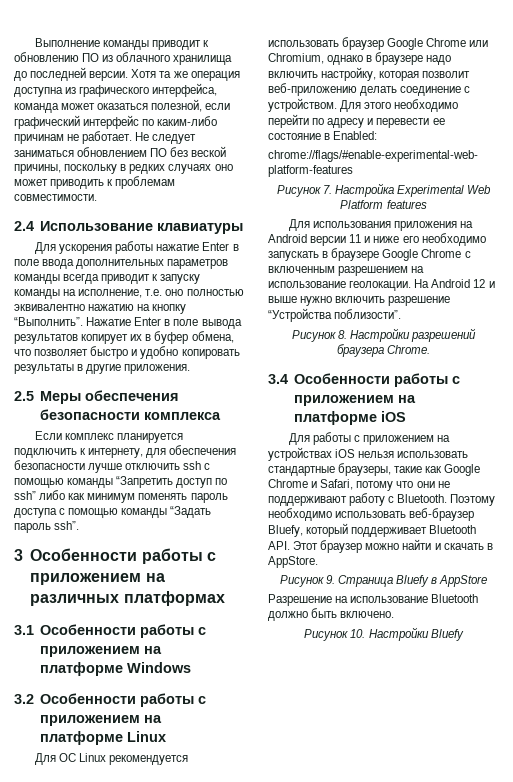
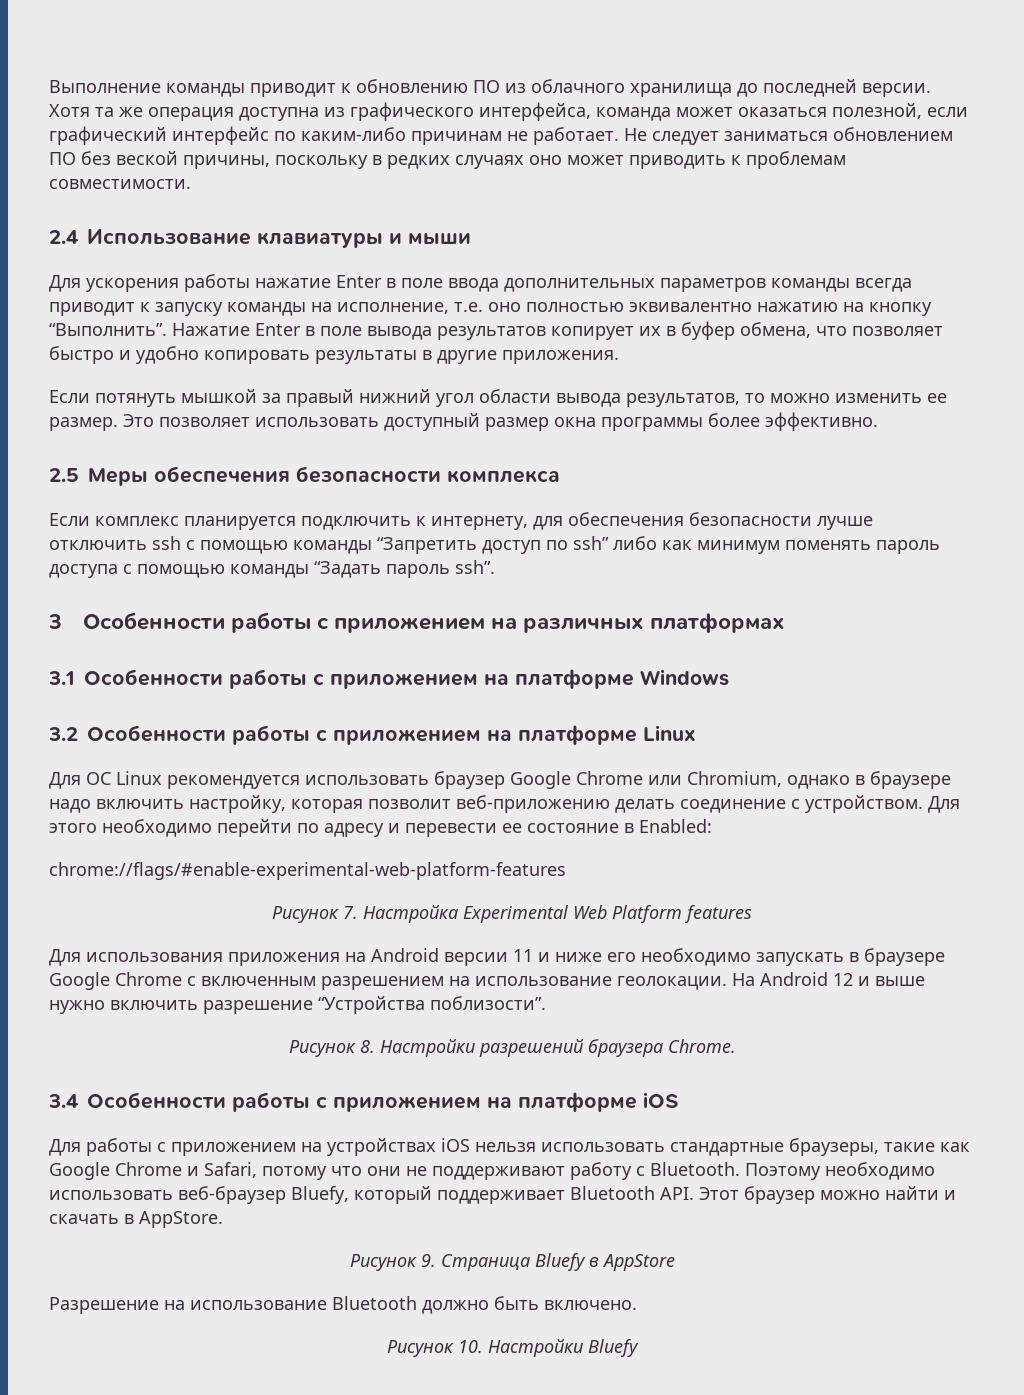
- 2.4 Использование клавиатуры
+ 2.4 Использование клавиатуры и мыши
+ Если потянуть мышкой за правый нижний угол области вывода результатов, то можно изменить ее размер. Это позволяет использовать доступный размер окна программы более эффективно.

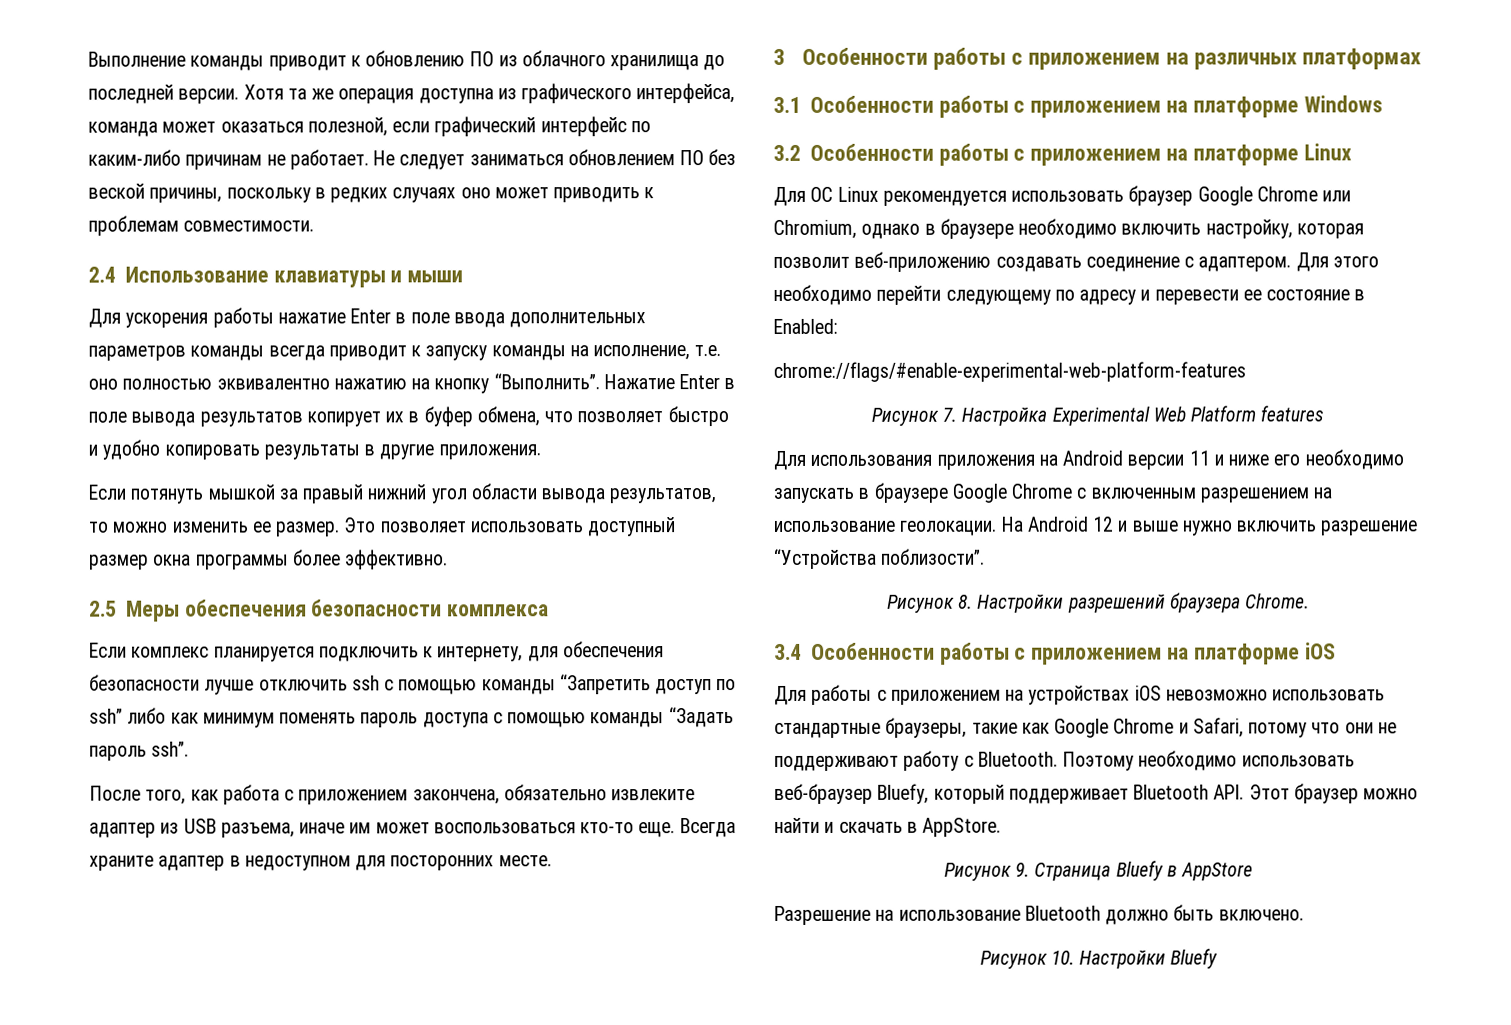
+ После того, как работа с приложением закончена, обязательно извлеките адаптер из USB разъема, иначе им может воспользоваться кто-то еще. Всегда храните адаптер в недоступном для посторонних месте.
- Для ОС Linux рекомендуется использовать браузер Google Chrome или Chromium, однако в браузере надо включить настройку, которая позволит веб-приложению делать соединение с устройством.
+ Для ОС Linux рекомендуется использовать браузер Google Chrome или Chromium, однако в браузере необходимо включить настройку, которая позволит веб-приложению создавать соединение с адаптером.
- Для этого необходимо перейти по адресу и перевести ее состояние в Enabled:
+ Для этого необходимо перейти следующему по адресу и перевести ее состояние в Enabled:
- Для работы с приложением на устройствах iOS нельзя использовать стандартные браузеры, такие как Google Chrome и Safari, потому что они не поддерживают работу с Bluetooth.
+ Для работы с приложением на устройствах iOS невозможно использовать стандартные браузеры, такие как Google Chrome и Safari, потому что они не поддерживают работу с Bluetooth.

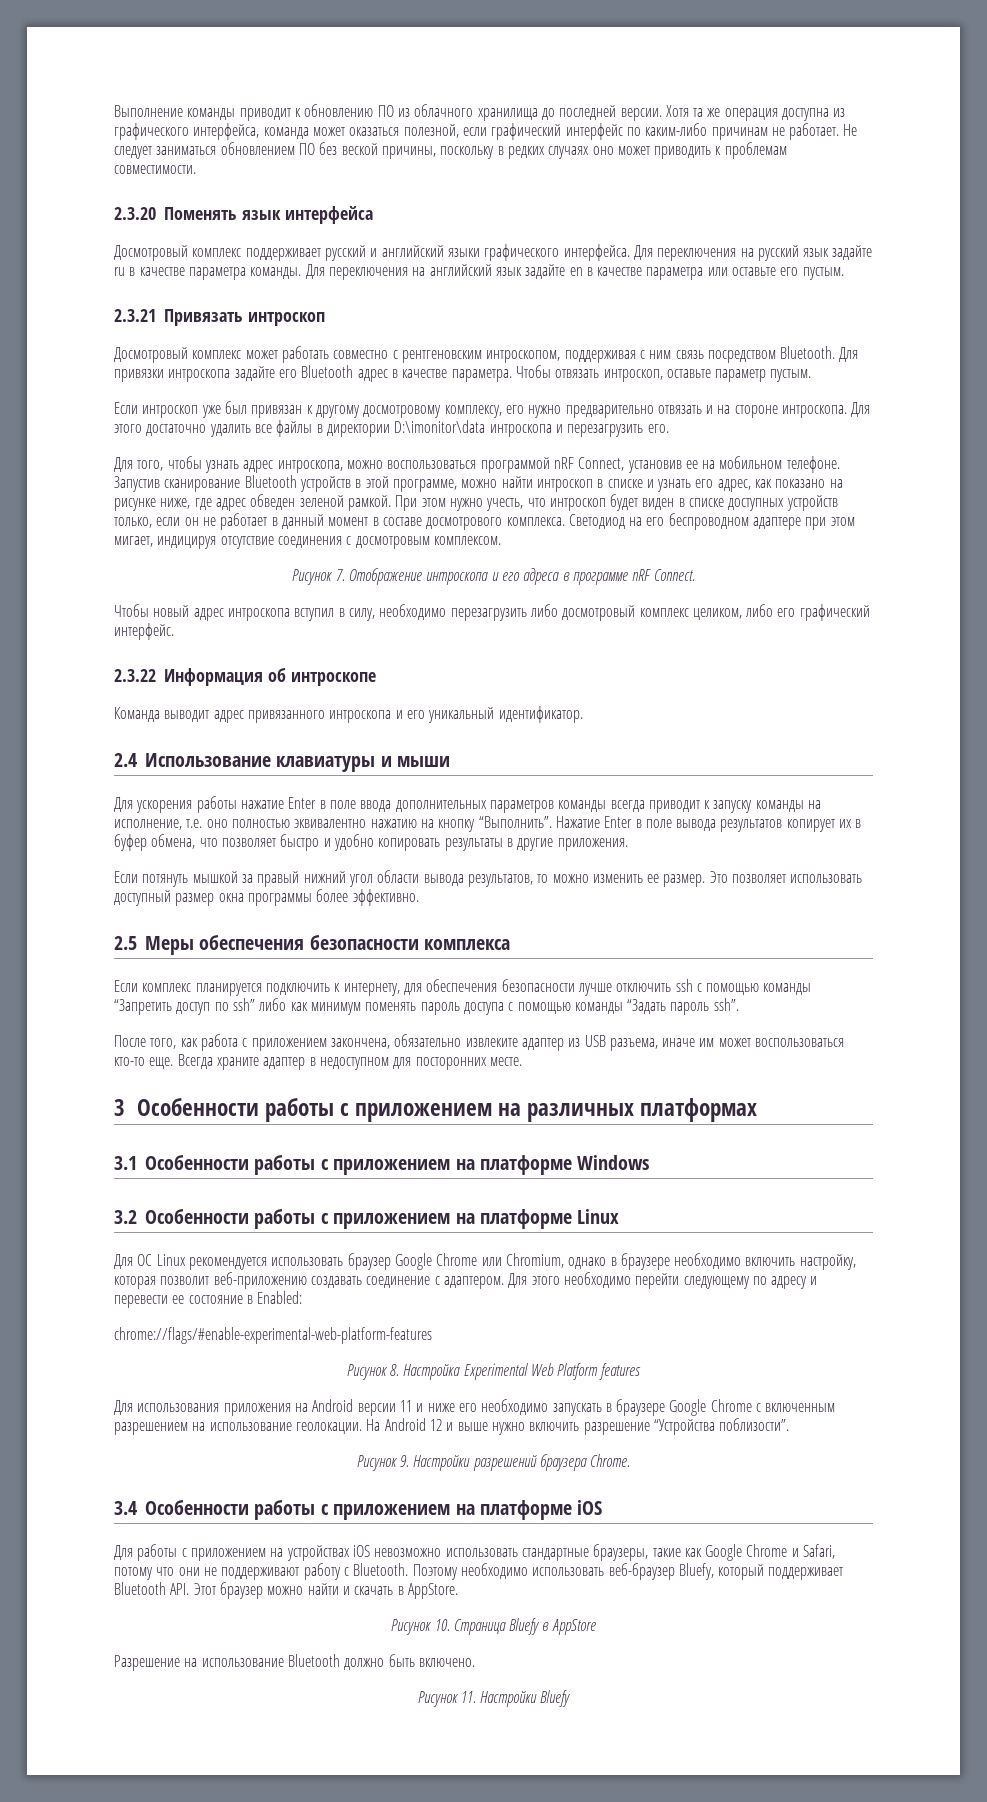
+ 2.3.20 Поменять язык интерфейса
+ Досмотровый комплекс поддерживает русский и английский языки графического интерфейса. Для переключения на русский язык задайте ru в качестве параметра команды. Для переключения на английский язык задайте en в качестве параметра или оставьте его пустым.
+ 2.3.21 Привязать интроскоп
+ Досмотровый комплекс может работать совместно с рентгеновским интроскопом, поддерживая с ним связь посредством Bluetooth. Для привязки интроскопа задайте его Bluetooth адрес в качестве параметра. Чтобы отвязать интроскоп, оставьте параметр пустым.
+ Если интроскоп уже был привязан к другому досмотровому комплексу, его нужно предварительно отвязать и на стороне интроскопа. Для этого достаточно удалить все файлы в директории D:\imonitor\data интроскопа и перезагрузить его.
+ Для того, чтобы узнать адрес интроскопа, можно воспользоваться программой nRF Connect, установив ее на мобильном телефоне. Запустив сканирование Bluetooth устройств в этой программе, можно найти интроскоп в списке и узнать его адрес, как показано на рисунке ниже, где адрес обведен зеленой рамкой. При этом нужно учесть, что интроскоп будет виден в списке доступных устройств только, если он не работает в данный момент в составе досмотрового комплекса. Светодиод на его беспроводном адаптере при этом мигает, индицируя отсутствие соединения с досмотровым комплексом.
+ Рисунок 7. Отображение интроскопа и его адреса в программе nRF Connect.
+ Чтобы новый адрес интроскопа вступил в силу, необходимо перезагрузить либо досмотровый комплекс целиком, либо его графический интерфейс.
+ 2.3.22 Информация об интроскопе
+ Команда выводит адрес привязанного интроскопа и его уникальный идентификатор.
- Рисунок 7. Настройка Experimental Web Platform features
+ Рисунок 8. Настройка Experimental Web Platform features
- Рисунок 8. Настройки разрешений браузера Chrome.
+ Рисунок 9. Настройки разрешений браузера Chrome.
- Рисунок 9. Страница Bluefy в AppStore
+ Рисунок 10. Страница Bluefy в AppStore
- Рисунок 10. Настройки Bluefy
+ Рисунок 11. Настройки Bluefy

